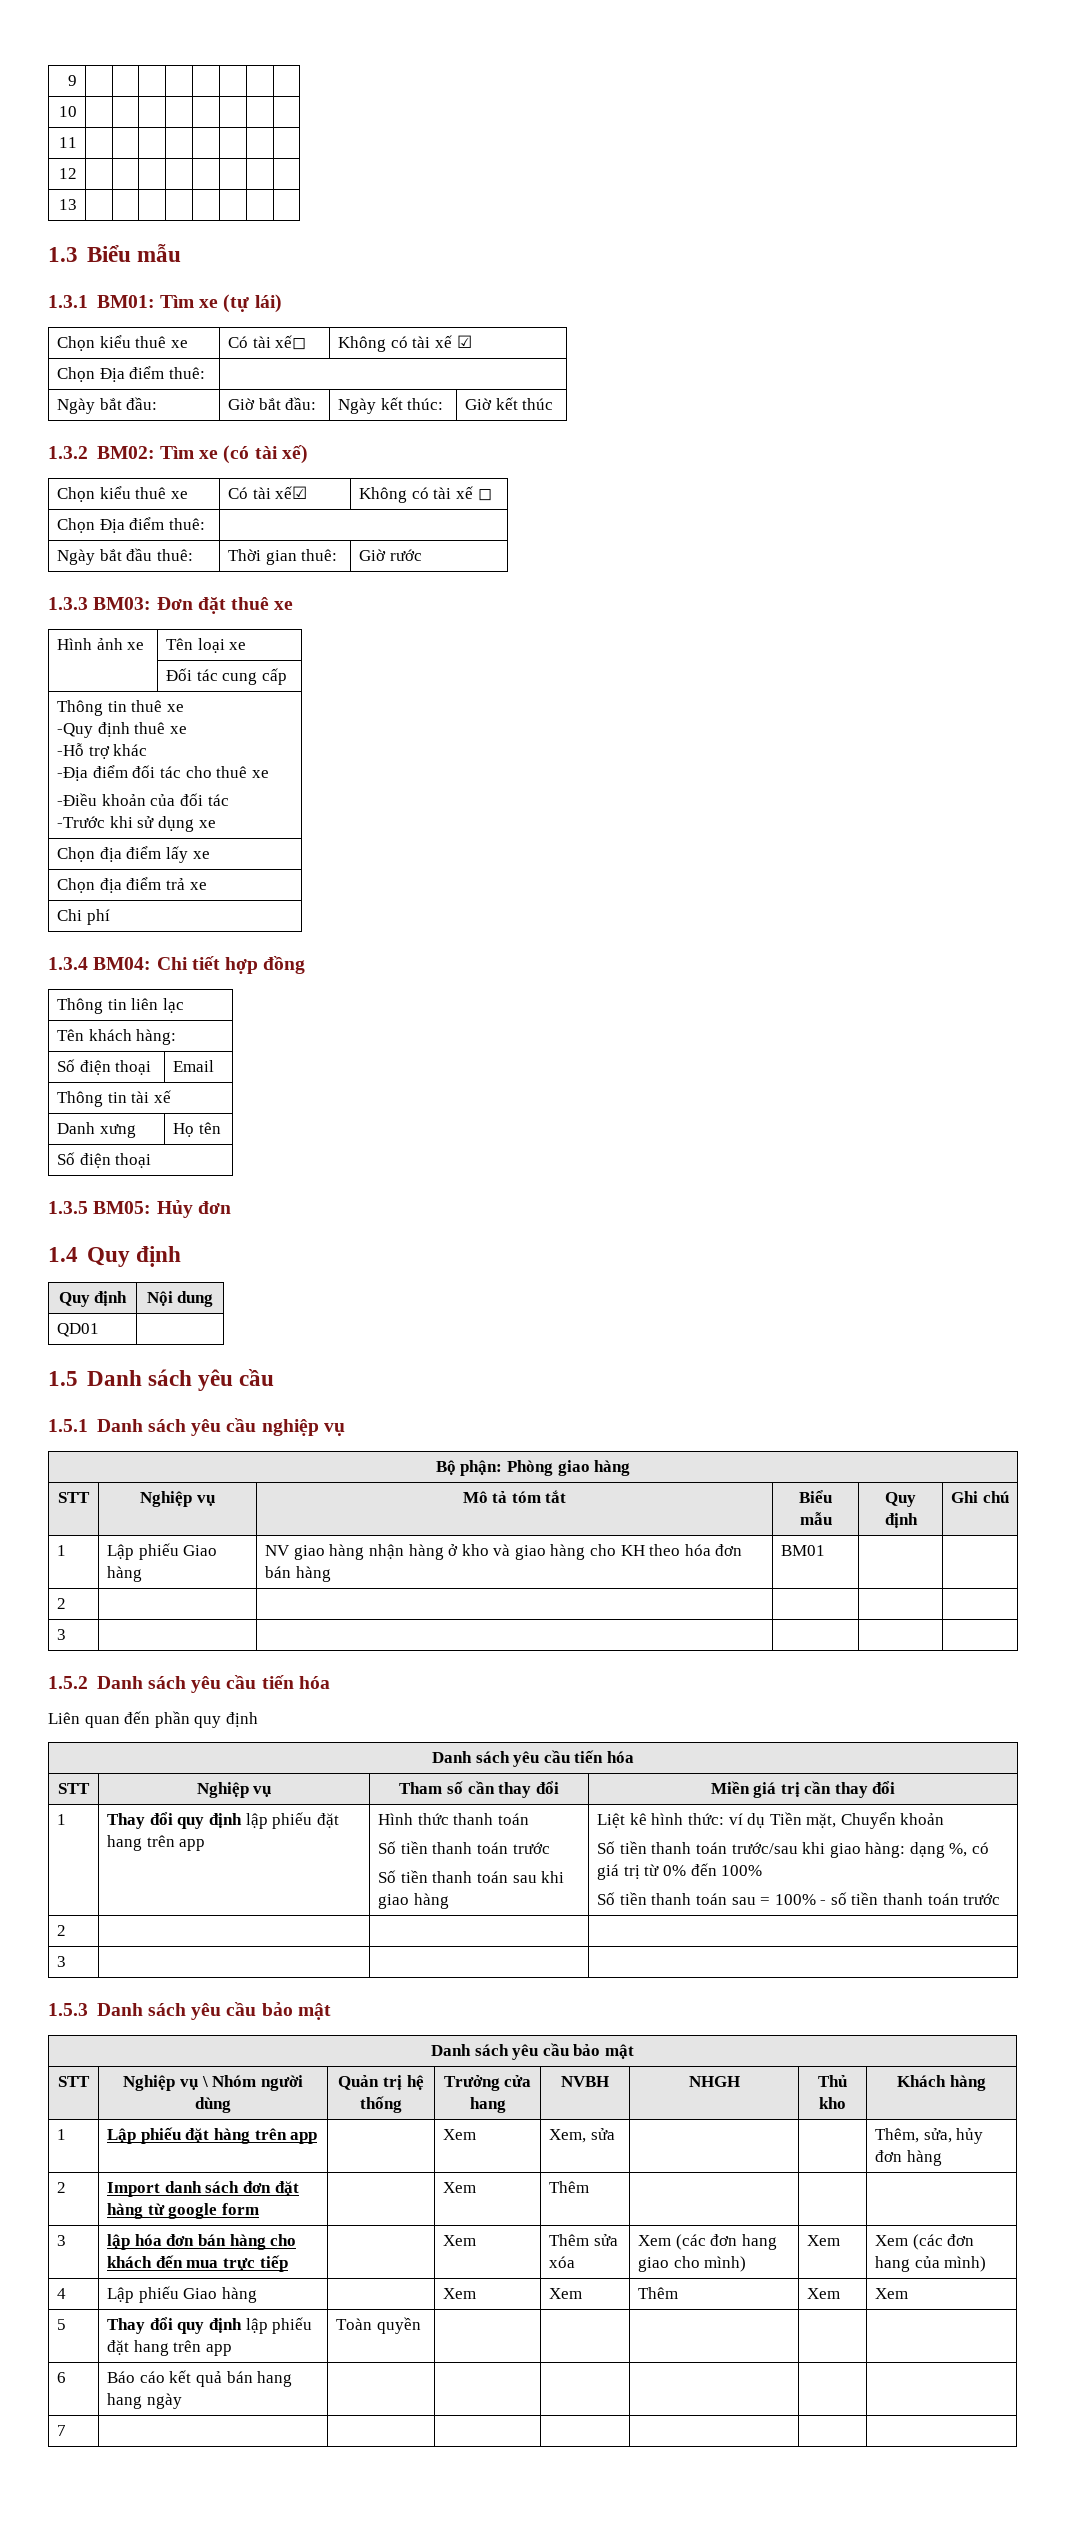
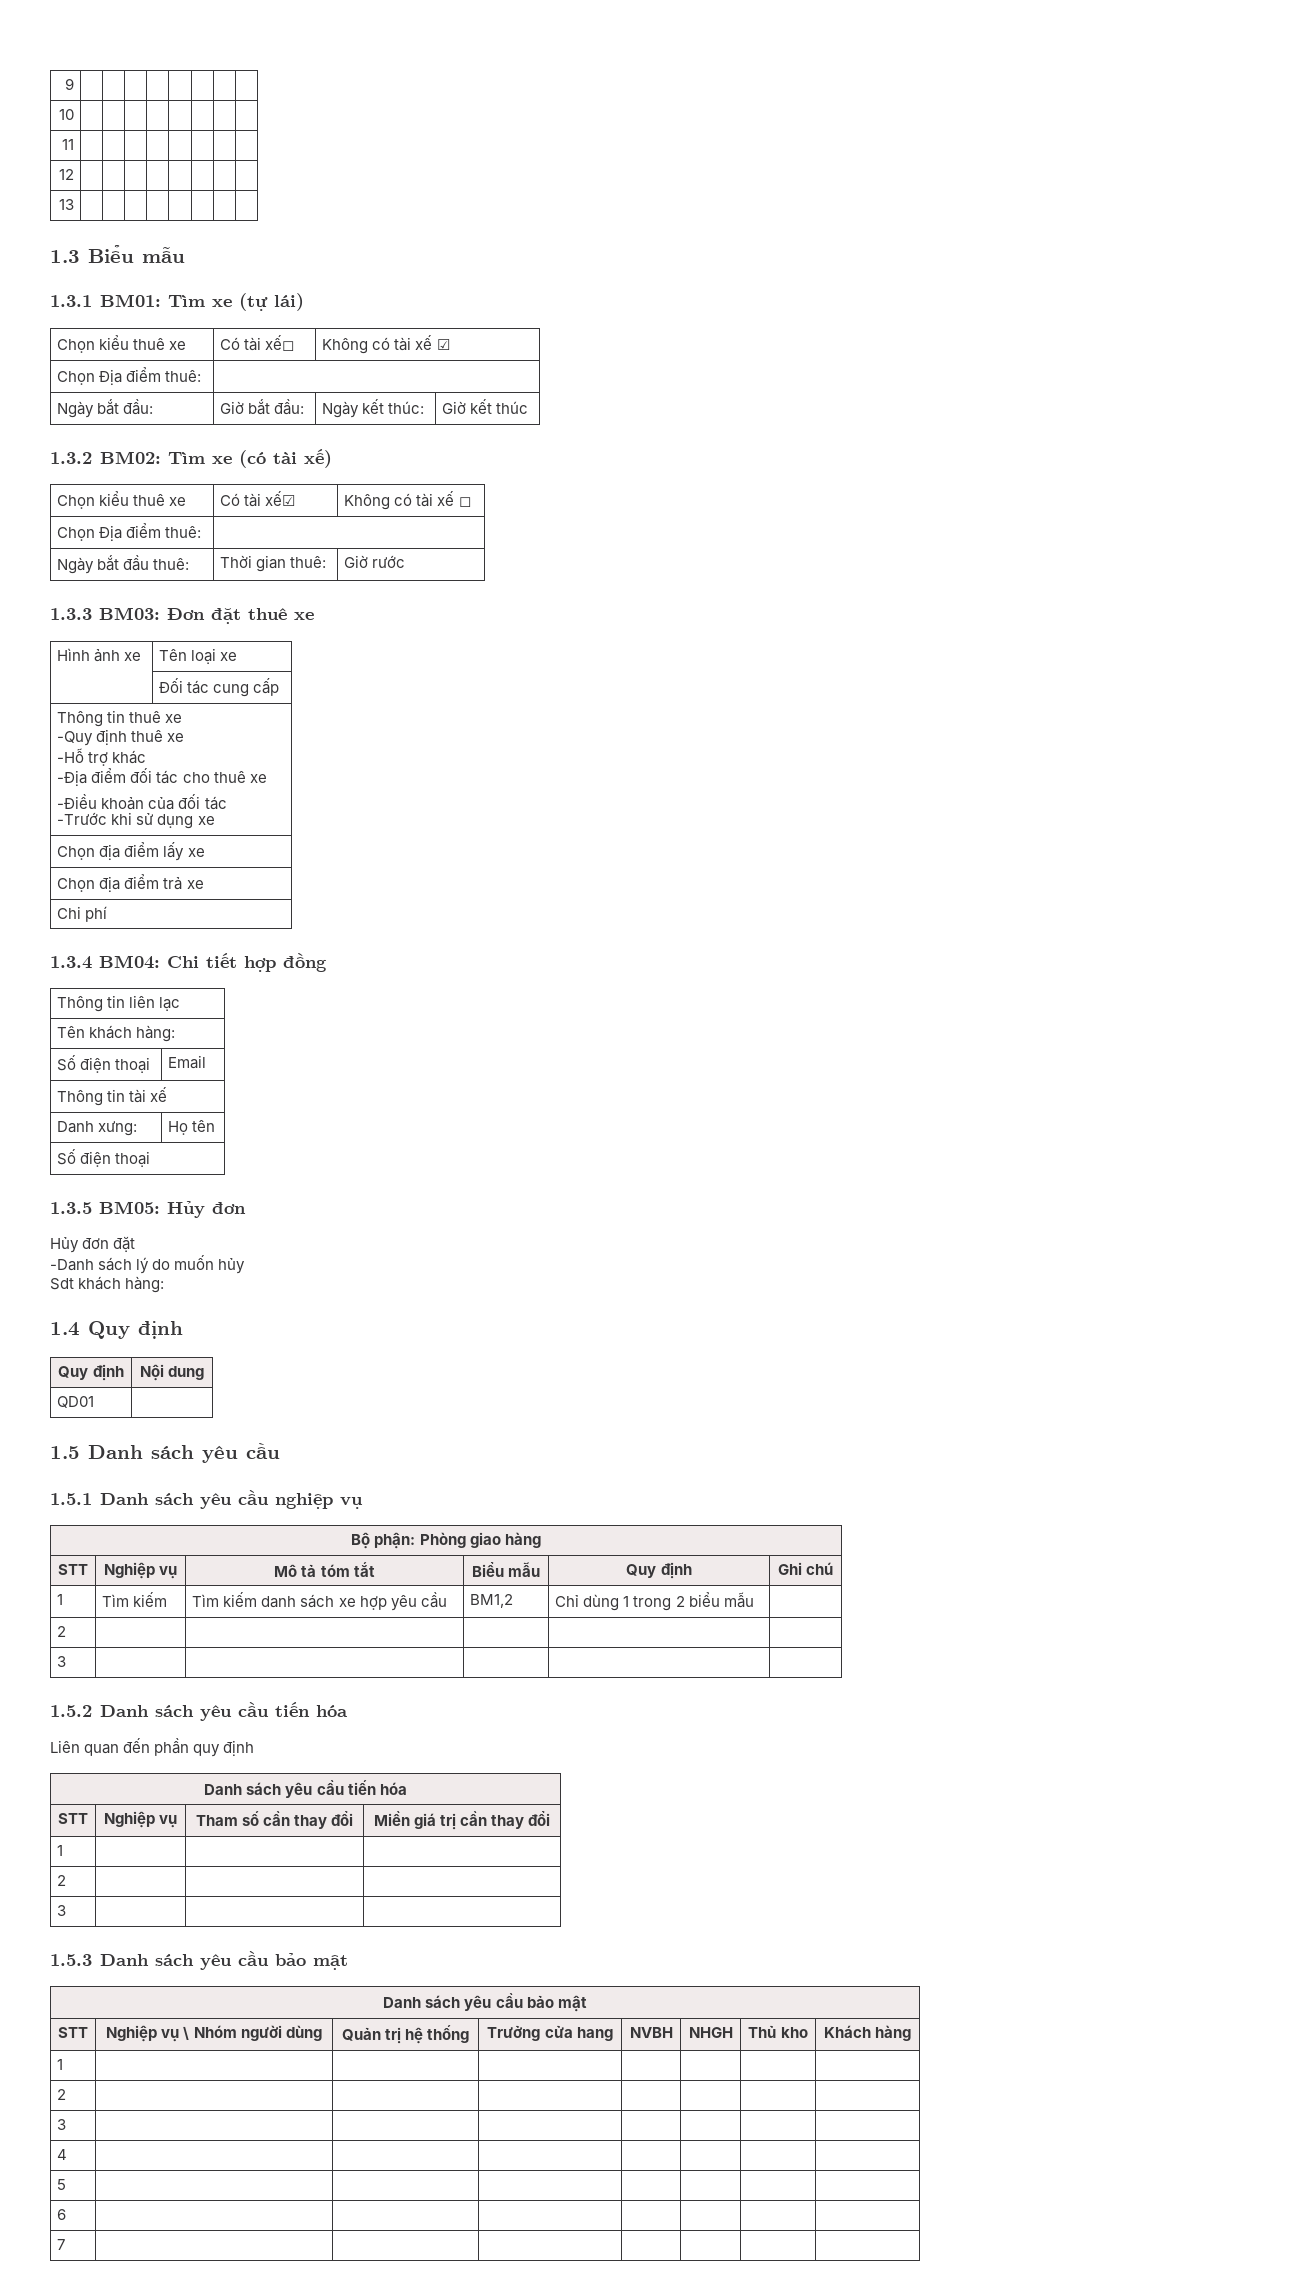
- Danh xưng | Họ tên
+ Danh xưng: | Họ tên
+ Hủy đơn đặt
+ -Danh sách lý do muốn hủy
+ Sdt khách hàng:
- 1 | Lập phiếu Giao hàng | NV giao hàng nhận hàng ở kho và giao hàng cho KH theo hóa đơn bán hàng | BM01 | |
+ 1 | Tìm kiếm | Tìm kiếm danh sách xe hợp yêu cầu | BM1,2 | Chỉ dùng 1 trong 2 biểu mẫu |
- Thay đổi quy định lập phiếu đặt hang trên app | Hình thức thanh toán
- Số tiền thanh toán trước
- Số tiền thanh toán sau khi giao hàng | Liệt kê hình thức: ví dụ Tiền mặt, Chuyển khoản
- Số tiền thanh toán trước/sau khi giao hàng: dạng %, có giá trị từ 0% đến 100%
- Số tiền thanh toán sau = 100% - số tiền thanh toán trước
  STT | Nghiệp vụ \ Nhóm người dùng | Quản trị hệ thống | Trưởng cửa hang | NVBH | NHGH | Thủ kho | Khách hàng
- 1 | Lập phiếu đặt hàng trên app | | Xem | Xem, sửa | | | Thêm, sửa, hủy đơn hàng
- 2 | Import danh sách đơn đặt hàng từ google form | | Xem | Thêm | | |
- 3 | lập hóa đơn bán hàng cho khách đến mua trực tiếp | | Xem | Thêm sửa xóa | Xem (các đơn hang giao cho mình) | Xem | Xem (các đơn hang của mình)
- 4 | Lập phiếu Giao hàng | | Xem | Xem | Thêm | Xem | Xem
- 5 | Thay đổi quy định lập phiếu đặt hang trên app | Toàn quyền | | | | |
- 6 | Báo cáo kết quả bán hang hang ngày | | | | | |
+ 1 | | | | | | |
+ 2 | | | | | | |
+ 3 | | | | | | |
+ 4 | | | | | | |
+ 5 | | | | | | |
+ 6 | | | | | | |

